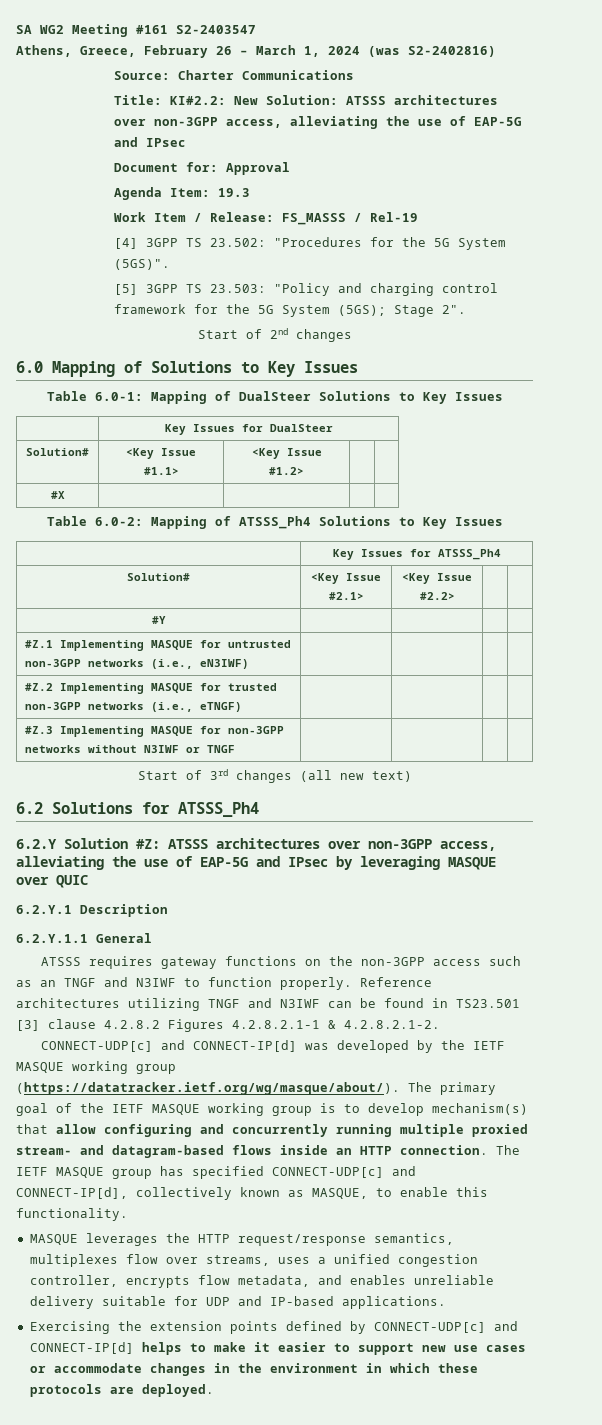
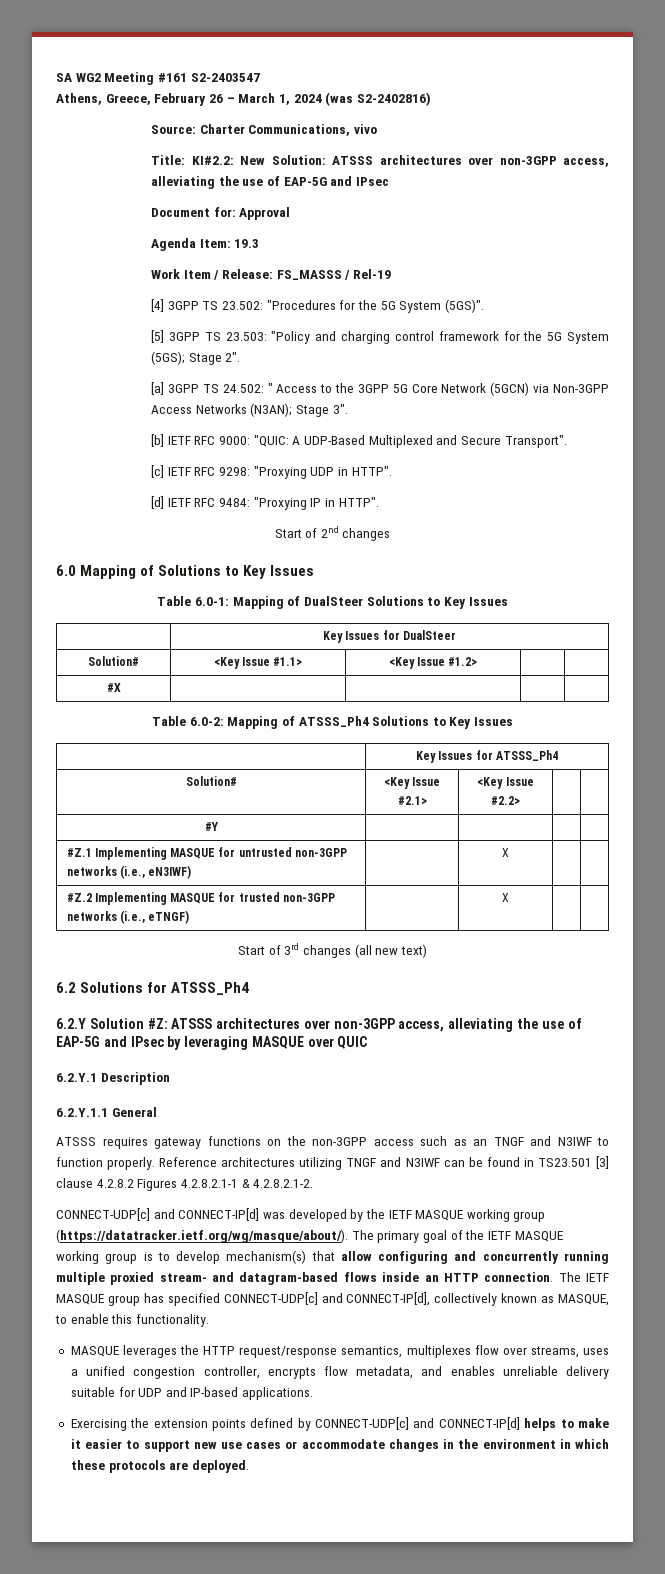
- Source: Charter Communications
+ Source: Charter Communications, vivo
+ [a] 3GPP TS 24.502: " Access to the 3GPP 5G Core Network (5GCN) via Non-3GPP Access Networks (N3AN); Stage 3".
+ [b] IETF RFC 9000: "QUIC: A UDP-Based Multiplexed and Secure Transport".
+ [c] IETF RFC 9298: "Proxying UDP in HTTP".
+ [d] IETF RFC 9484: "Proxying IP in HTTP".
- #Z.1 Implementing MASQUE for untrusted non-3GPP networks (i.e., eN3IWF) | | | |
+ #Z.1 Implementing MASQUE for untrusted non-3GPP networks (i.e., eN3IWF) | | X | |
- #Z.2 Implementing MASQUE for trusted non-3GPP networks (i.e., eTNGF) | | | |
- #Z.3 Implementing MASQUE for non-3GPP networks without N3IWF or TNGF | | | |
+ #Z.2 Implementing MASQUE for trusted non-3GPP networks (i.e., eTNGF) | | X | |

